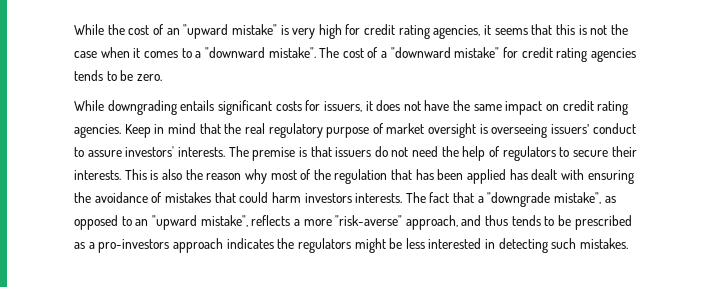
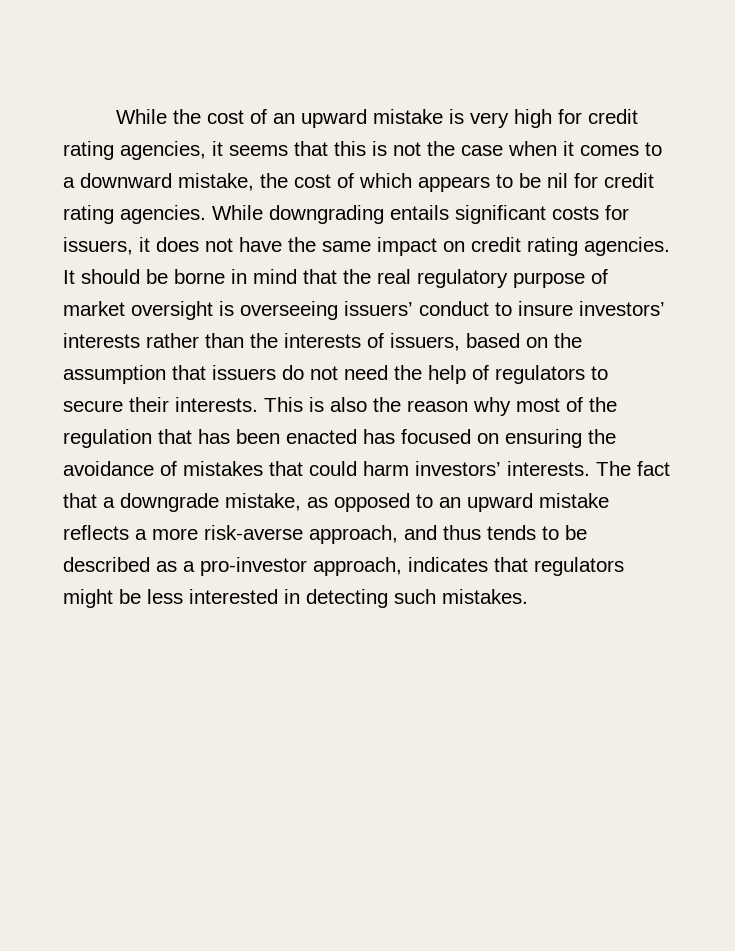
- While the cost of an "upward mistake" is very high for credit rating agencies, it seems that this is not the case when it comes to a "downward mistake". The cost of a "downward mistake" for credit rating agencies tends to be zero.
- While downgrading entails significant costs for issuers, it does not have the same impact on credit rating agencies.
+ While the cost of an upward mistake is very high for credit rating agencies, it seems that this is not the case when it comes to a downward mistake, the cost of which appears to be nil for credit rating agencies. While downgrading entails significant costs for issuers, it does not have the same impact on credit rating agencies.
- Keep in mind that the real regulatory purpose of market oversight is overseeing issuers’ conduct to assure investors' interests. The premise is that issuers do not need the help of regulators to secure their interests.
+ It should be borne in mind that the real regulatory purpose of market oversight is overseeing issuers’ conduct to insure investors’ interests rather than the interests of issuers, based on the assumption that issuers do not need the help of regulators to secure their interests.
- This is also the reason why most of the regulation that has been applied has dealt with ensuring the avoidance of mistakes that could harm investors interests.
+ This is also the reason why most of the regulation that has been enacted has focused on ensuring the avoidance of mistakes that could harm investors’ interests.
- The fact that a "downgrade mistake", as opposed to an "upward mistake", reflects a more "risk-averse" approach, and thus tends to be prescribed as a pro-investors approach indicates the regulators might be less interested in detecting such mistakes.
+ The fact that a downgrade mistake, as opposed to an upward mistake reflects a more risk-averse approach, and thus tends to be described as a pro-investor approach, indicates that regulators might be less interested in detecting such mistakes.

